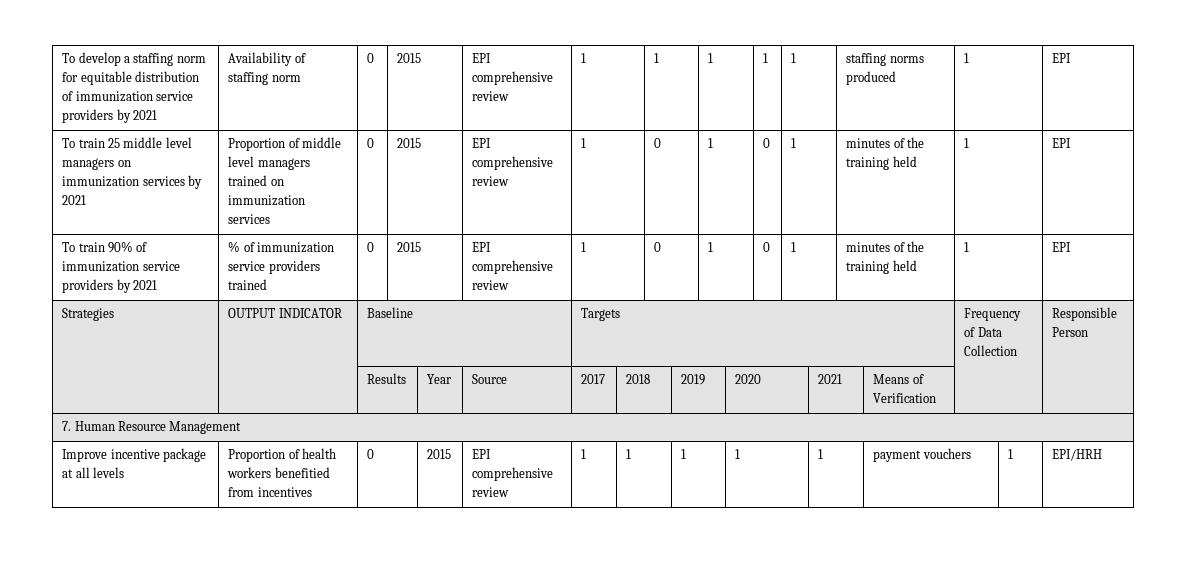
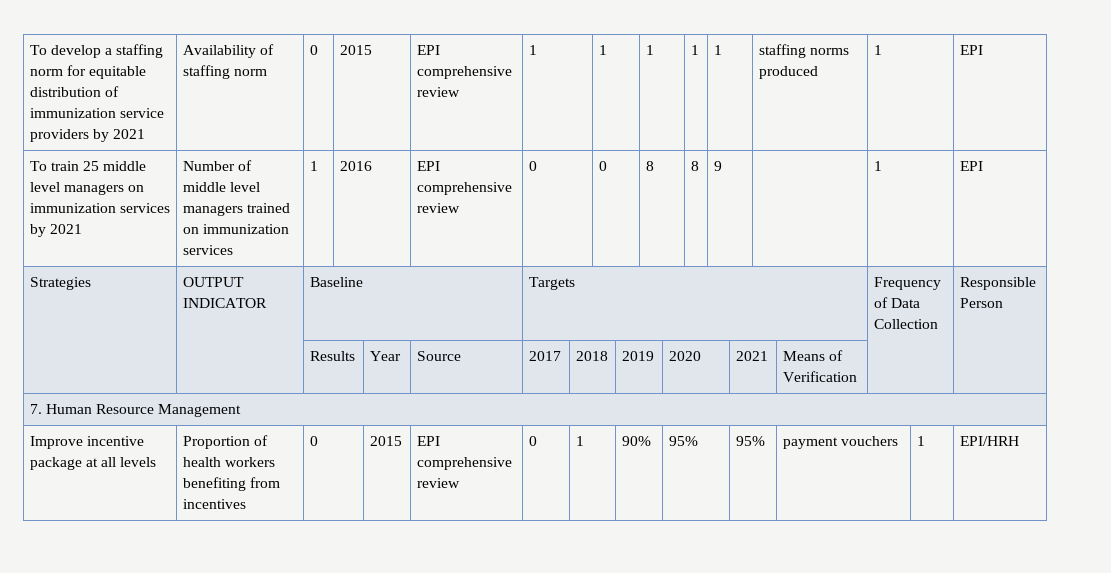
- To train 25 middle level managers on immunization services by 2021 | Proportion of middle level managers trained on immunization services | 0 | 2015 | EPI comprehensive review | 1 | 0 | 1 | 0 | 1 | minutes of the training held | 1 | EPI
- To train 90% of immunization service providers by 2021 | % of immunization service providers trained | 0 | 2015 | EPI comprehensive review | 1 | 0 | 1 | 0 | 1 | minutes of the training held | 1 | EPI
+ To train 25 middle level managers on immunization services by 2021 | Number of middle level managers trained on immunization services | 1 | 2016 | EPI comprehensive review | 0 | 0 | 8 | 8 | 9 | | 1 | EPI
- Improve incentive package at all levels | Proportion of health workers benefitied from incentives | 0 | 2015 | EPI comprehensive review | 1 | 1 | 1 | 1 | 1 | payment vouchers | 1 | EPI/HRH
+ Improve incentive package at all levels | Proportion of health workers benefiting from incentives | 0 | 2015 | EPI comprehensive review | 0 | 1 | 90% | 95% | 95% | payment vouchers | 1 | EPI/HRH

